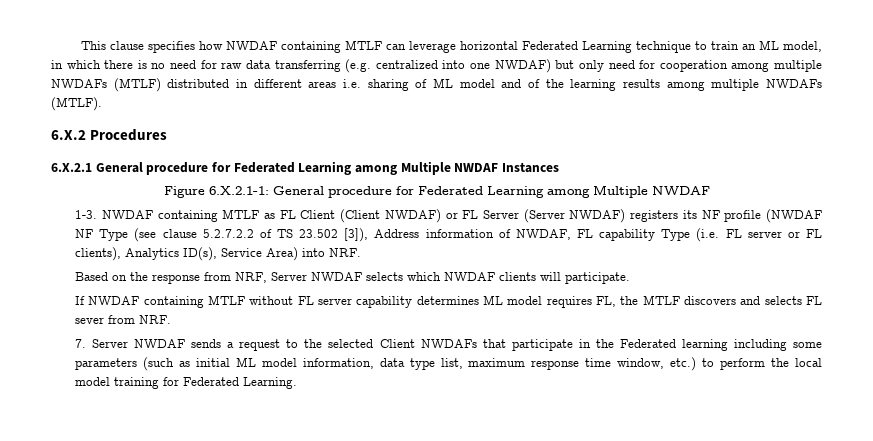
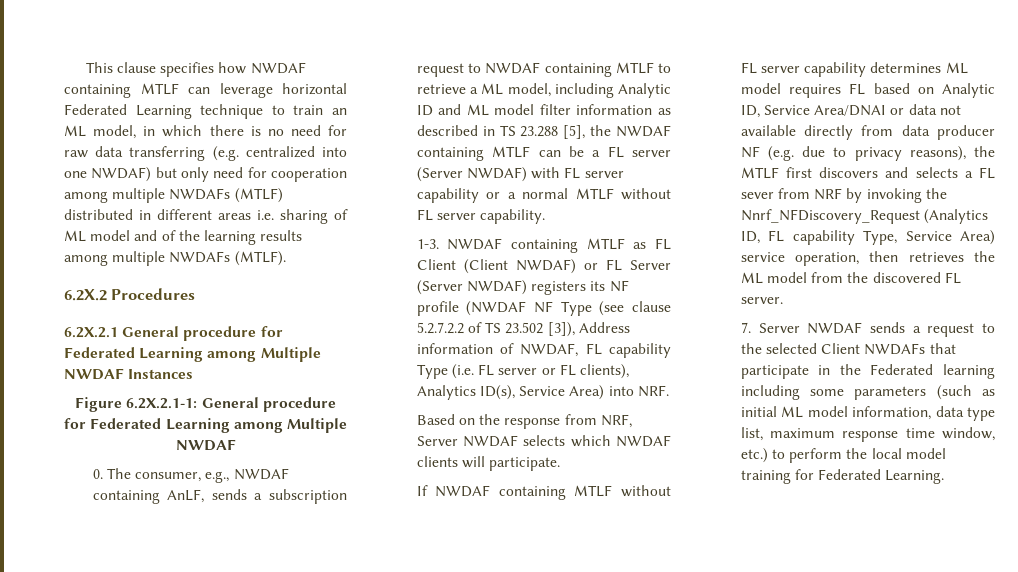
- 6.X.2 Procedures
+ 6.2X.2 Procedures
- 6.X.2.1 General procedure for Federated Learning among Multiple NWDAF Instances
+ 6.2X.2.1 General procedure for Federated Learning among Multiple NWDAF Instances
- Figure 6.X.2.1-1: General procedure for Federated Learning among Multiple NWDAF
+ Figure 6.2X.2.1-1: General procedure for Federated Learning among Multiple NWDAF
+ 0. The consumer, e.g., NWDAF containing AnLF, sends a subscription request to NWDAF containing MTLF to retrieve a ML model, including Analytic ID and ML model filter information as described in TS 23.288 [5], the NWDAF containing MTLF can be a FL server (Server NWDAF) with FL server capability or a normal MTLF without FL server capability.
- If NWDAF containing MTLF without FL server capability determines ML model requires FL, the MTLF discovers and selects FL sever from NRF.
+ If NWDAF containing MTLF without FL server capability determines ML model requires FL based on Analytic ID, Service Area/DNAI or data not available directly from data producer NF (e.g. due to privacy reasons), the MTLF first discovers and selects a FL sever from NRF by invoking the Nnrf_NFDiscovery_Request (Analytics ID, FL capability Type, Service Area) service operation, then retrieves the ML model from the discovered FL server.

